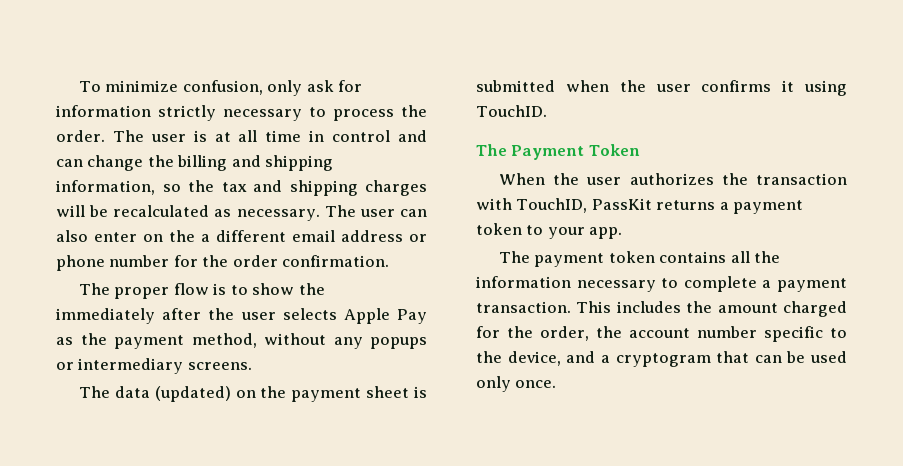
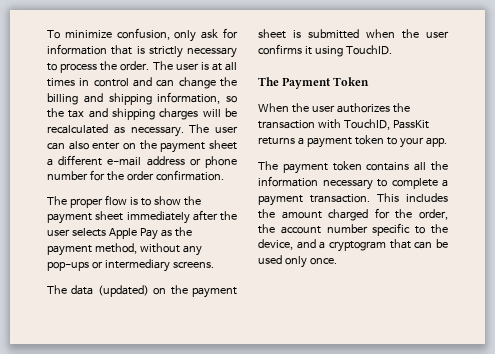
- To minimize confusion, only ask for information strictly necessary to process the order.
+ To minimize confusion, only ask for information that is strictly necessary to process the order.
- The user is at all time in control and can change the billing and shipping information, so the tax and shipping charges will be recalculated as necessary.
+ The user is at all times in control and can change the billing and shipping information, so the tax and shipping charges will be recalculated as necessary.
- The user can also enter on the a different email address or phone number for the order confirmation.
+ The user can also enter on the payment sheet a different e-mail address or phone number for the order confirmation.
- The proper flow is to show the immediately after the user selects Apple Pay as the payment method, without any popups or intermediary screens.
+ The proper flow is to show the payment sheet immediately after the user selects Apple Pay as the payment method, without any pop-ups or intermediary screens.

